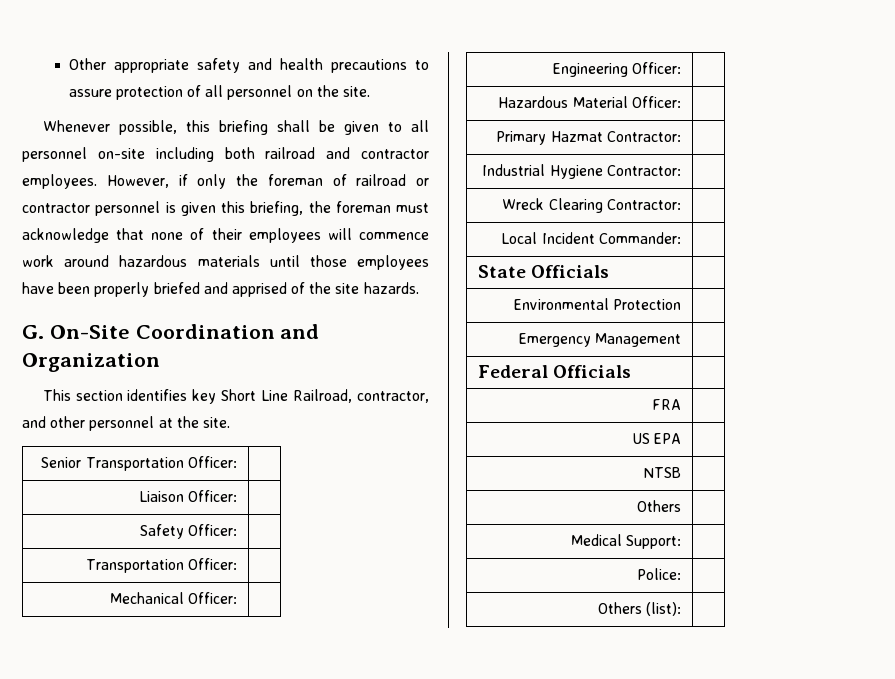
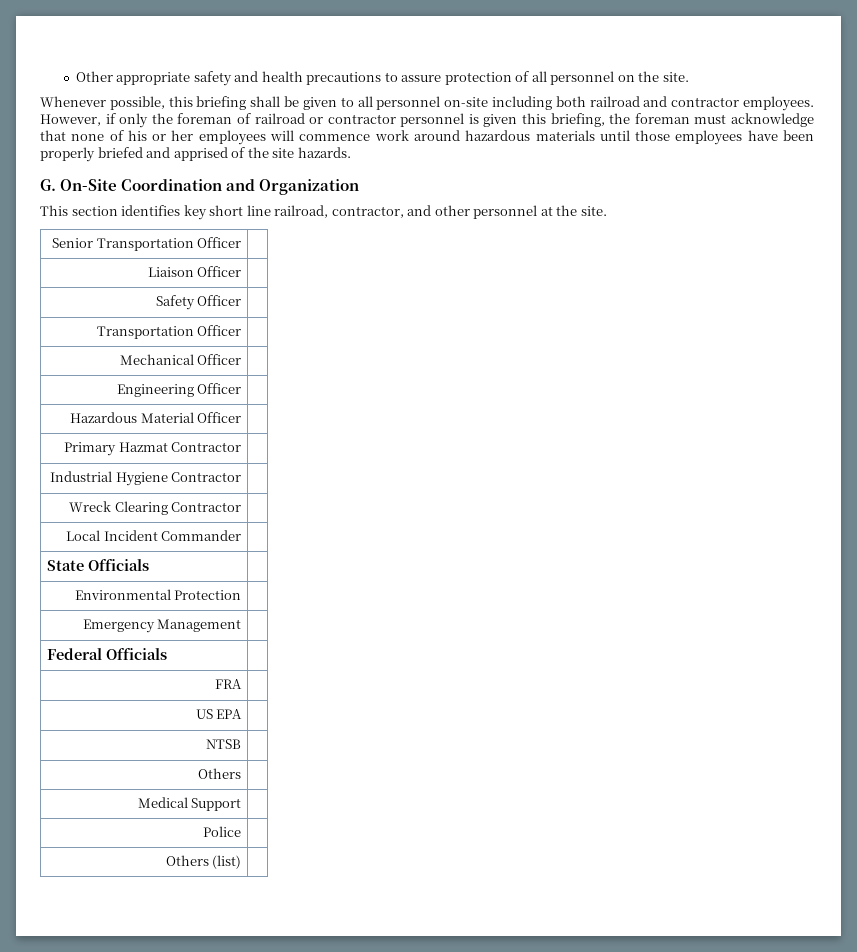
- However, if only the foreman of railroad or contractor personnel is given this briefing, the foreman must acknowledge that none of their employees will commence work around hazardous materials until those employees have been properly briefed and apprised of the site hazards.
+ However, if only the foreman of railroad or contractor personnel is given this briefing, the foreman must acknowledge that none of his or her employees will commence work around hazardous materials until those employees have been properly briefed and apprised of the site hazards.
- This section identifies key Short Line Railroad, contractor, and other personnel at the site.
+ This section identifies key short line railroad, contractor, and other personnel at the site.
- Senior Transportation Officer: |
+ Senior Transportation Officer |
- Liaison Officer: |
+ Liaison Officer |
- Safety Officer: |
- Transportation Officer: |
+ Safety Officer |
+ Transportation Officer |
- Mechanical Officer: |
+ Mechanical Officer |
- Engineering Officer: |
+ Engineering Officer |
- Hazardous Material Officer: |
+ Hazardous Material Officer |
- Primary Hazmat Contractor: |
+ Primary Hazmat Contractor |
- Industrial Hygiene Contractor: |
+ Industrial Hygiene Contractor |
- Wreck Clearing Contractor: |
+ Wreck Clearing Contractor |
- Local Incident Commander: |
+ Local Incident Commander |
- Medical Support: |
- Police: |
- Others (list): |
+ Medical Support |
+ Police |
+ Others (list) |

